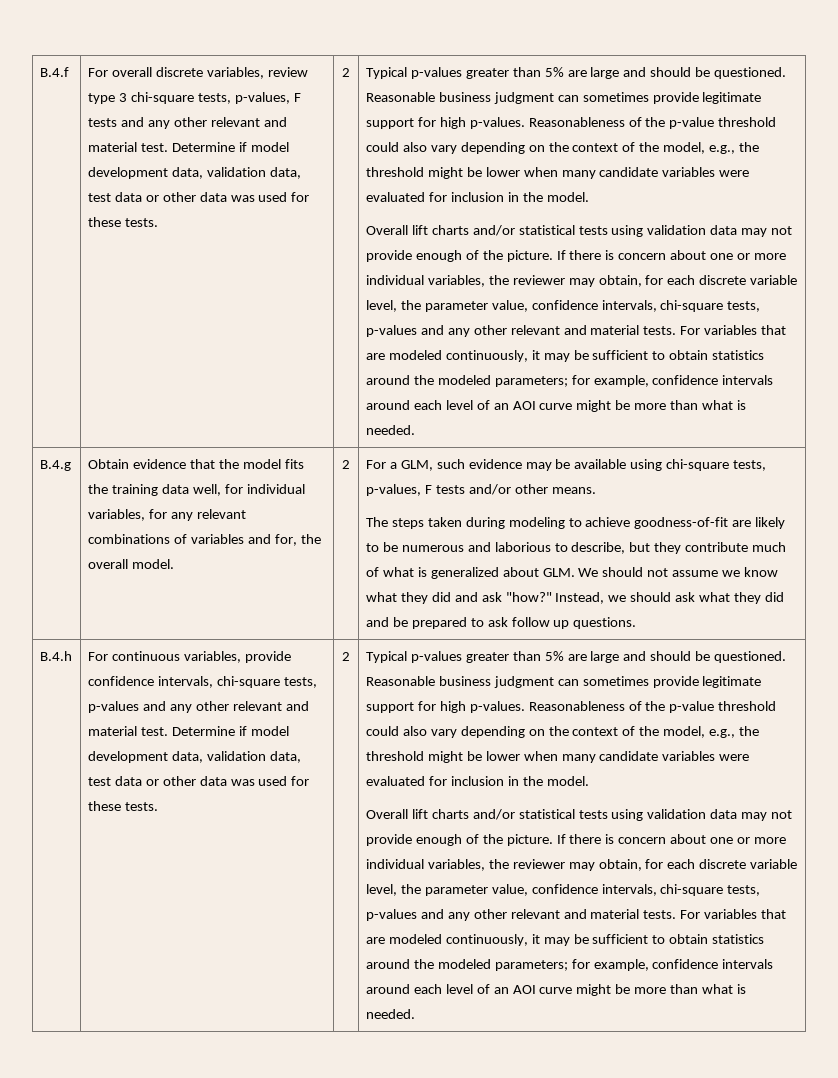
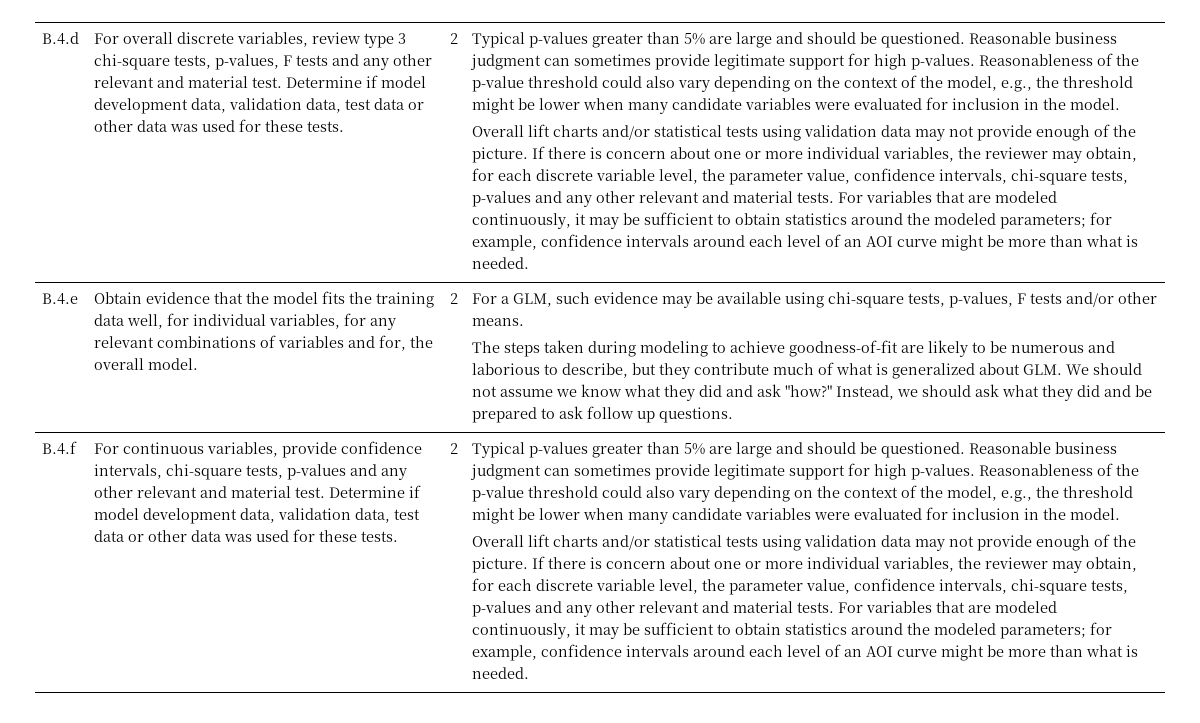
- B.4.f
+ B.4.d
- B.4.g
+ B.4.e
- B.4.h
+ B.4.f

